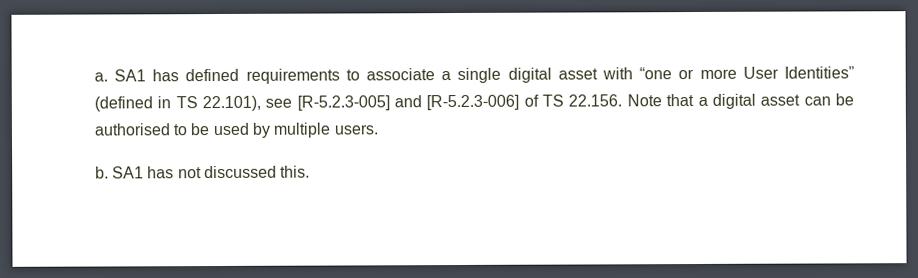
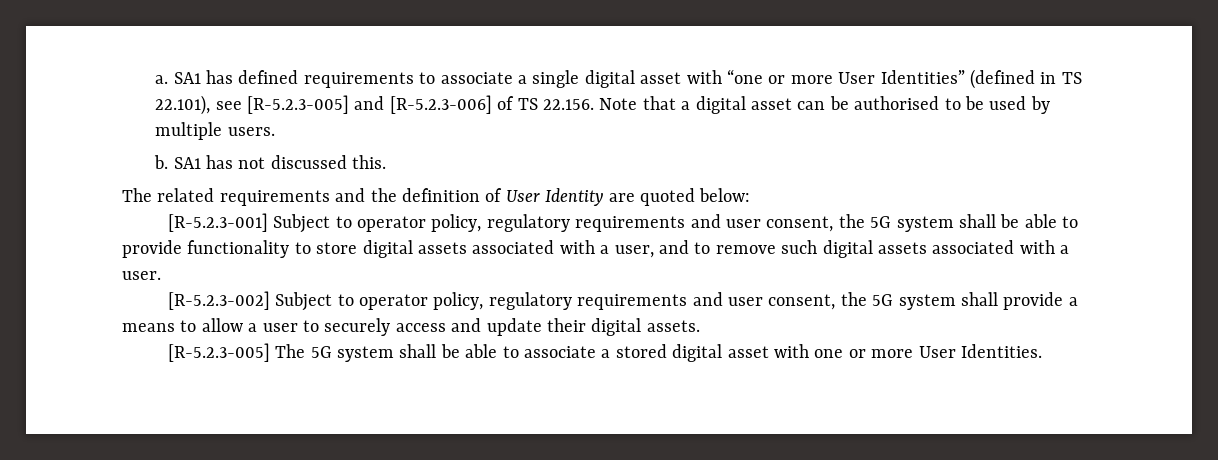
+ The related requirements and the definition of User Identity are quoted below:
+ [R-5.2.3-001] Subject to operator policy, regulatory requirements and user consent, the 5G system shall be able to provide functionality to store digital assets associated with a user, and to remove such digital assets associated with a user.
+ [R-5.2.3-002] Subject to operator policy, regulatory requirements and user consent, the 5G system shall provide a means to allow a user to securely access and update their digital assets.
+ [R-5.2.3-005] The 5G system shall be able to associate a stored digital asset with one or more User Identities.

